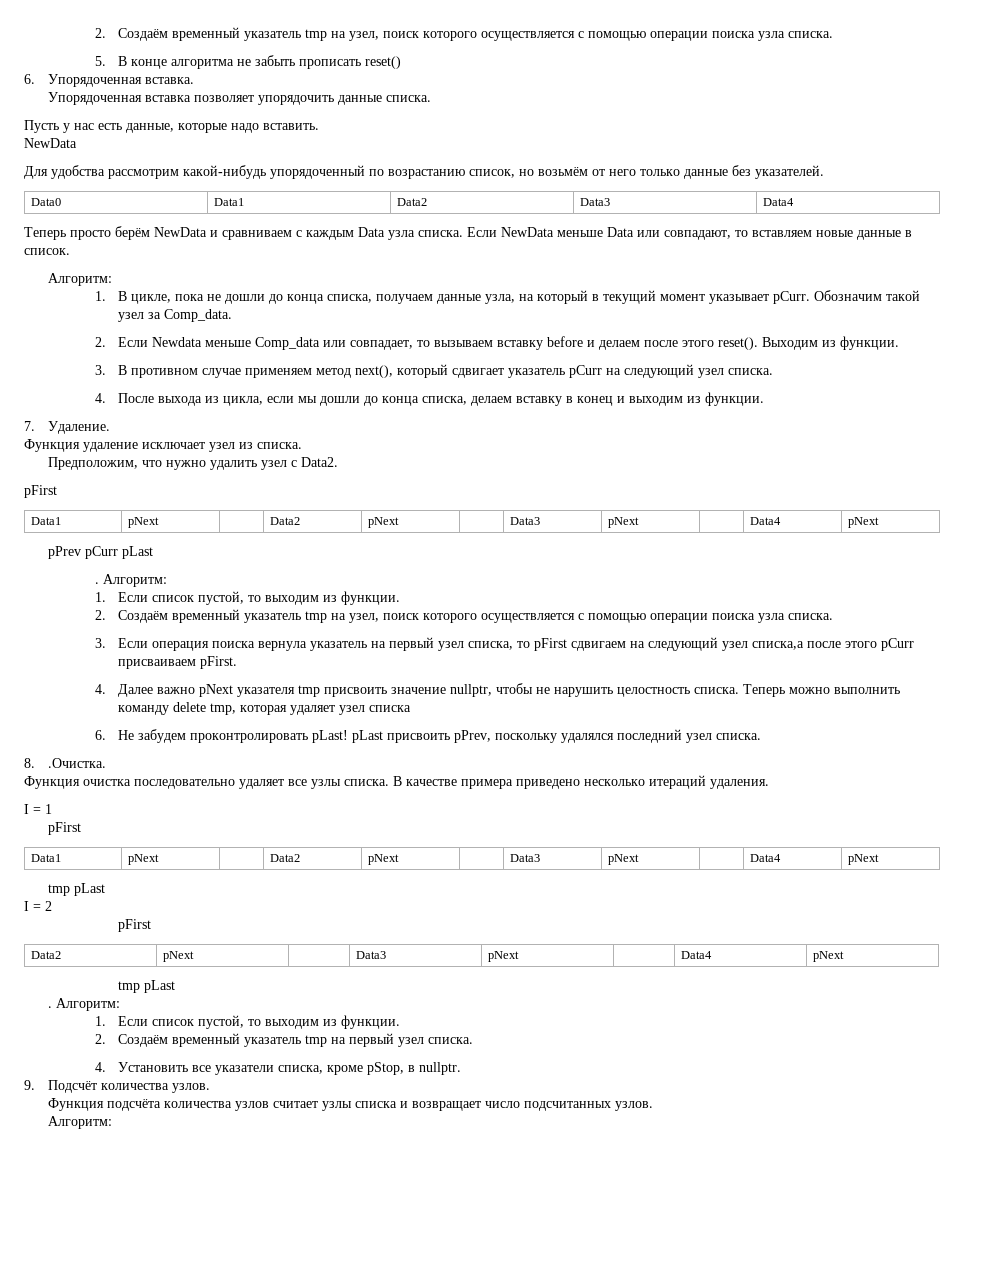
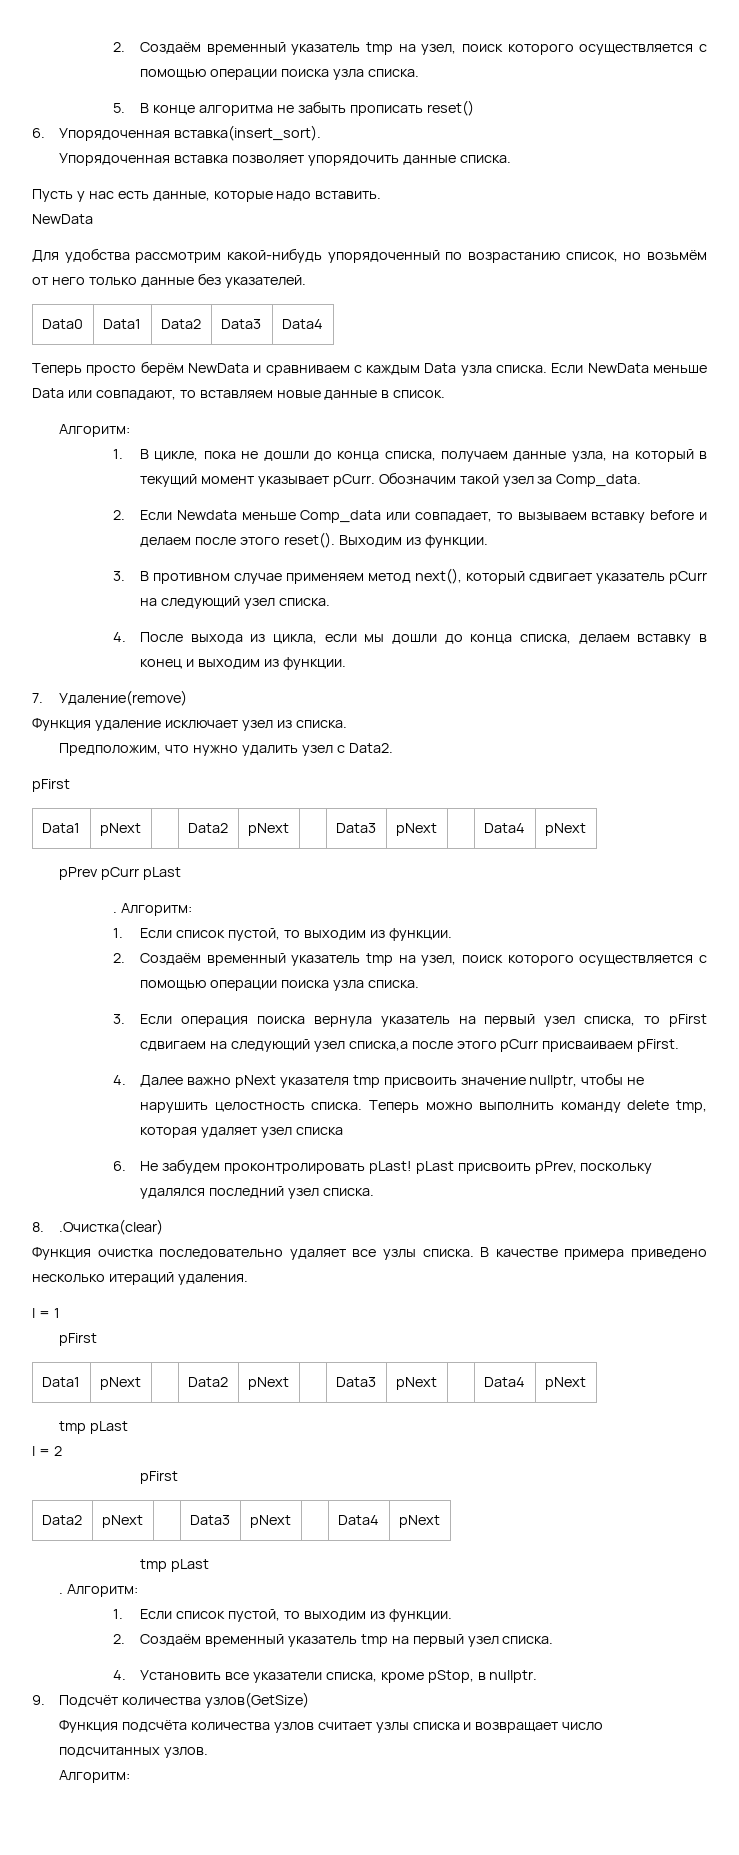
- 6. Упорядоченная вставка.
+ 6. Упорядоченная вставка(insert_sort).
- 7. Удаление.
+ 7. Удаление(remove)
- 8. .Очистка.
+ 8. .Очистка(clear)
- 9. Подсчёт количества узлов.
+ 9. Подсчёт количества узлов(GetSize)

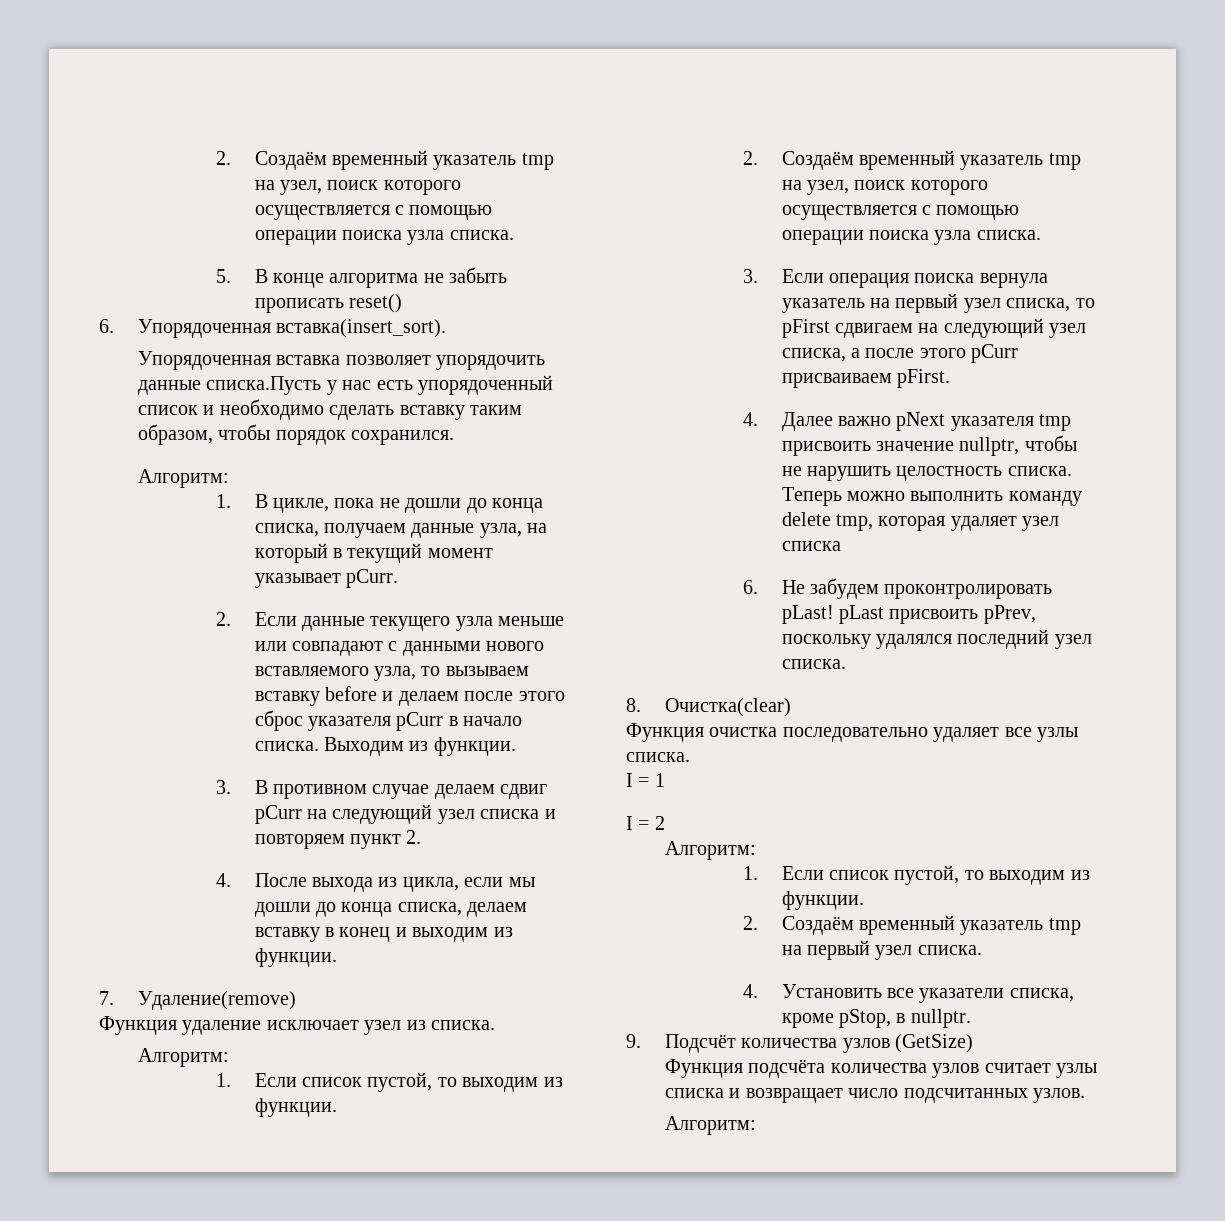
- Упорядоченная вставка позволяет упорядочить данные списка.
- Пусть у нас есть данные, которые надо вставить.
- NewData
- Для удобства рассмотрим какой-нибудь упорядоченный по возрастанию список, но возьмём от него только данные без указателей.
- Data0 | Data1 | Data2 | Data3 | Data4
- Теперь просто берём NewData и сравниваем с каждым Data узла списка. Если NewData меньше Data или совпадают, то вставляем новые данные в список.
+ Упорядоченная вставка позволяет упорядочить данные списка.Пусть у нас есть упорядоченный список и необходимо сделать вставку таким образом, чтобы порядок сохранился.
- 1. В цикле, пока не дошли до конца списка, получаем данные узла, на который в текущий момент указывает pCurr. Обозначим такой узел за Comp_data.
- 2. Если Newdata меньше Comp_data или совпадает, то вызываем вставку before и делаем после этого reset().
+ 1. В цикле, пока не дошли до конца списка, получаем данные узла, на который в текущий момент указывает pCurr.
+ 2. Если данные текущего узла меньше или совпадают с данными нового вставляемого узла, то вызываем вставку before и делаем после этого сброс указателя pCurr в начало списка.
- 3. В противном случае применяем метод next(), который сдвигает указатель pCurr на следующий узел списка.
+ 3. В противном случае делаем сдвиг pCurr на следующий узел списка и повторяем пункт 2.
- Предположим, что нужно удалить узел с Data2.
- pFirst
- Data1 | pNext | | Data2 | pNext | | Data3 | pNext | | Data4 | pNext
- pPrev pCurr pLast
- .
- 3. Если операция поиска вернула указатель на первый узел списка, то pFirst сдвигаем на следующий узел списка,а после этого pCurr присваиваем pFirst.
+ 3. Если операция поиска вернула указатель на первый узел списка, то pFirst сдвигаем на следующий узел списка, а после этого pCurr присваиваем pFirst.
- 8. .Очистка(clear)
+ 8. Очистка(clear)
- Функция очистка последовательно удаляет все узлы списка. В качестве примера приведено несколько итераций удаления.
+ Функция очистка последовательно удаляет все узлы списка.
  I = 1
- pFirst
- Data1 | pNext | | Data2 | pNext | | Data3 | pNext | | Data4 | pNext
- tmp pLast
  I = 2
- pFirst
- Data2 | pNext | | Data3 | pNext | | Data4 | pNext
- tmp pLast
- . Алгоритм:
+ Алгоритм:
- 9. Подсчёт количества узлов(GetSize)
+ 9. Подсчёт количества узлов (GetSize)

